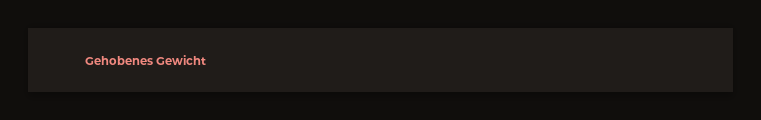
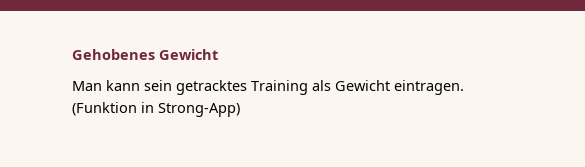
+ Man kann sein getracktes Training als Gewicht eintragen. (Funktion in Strong-App)

